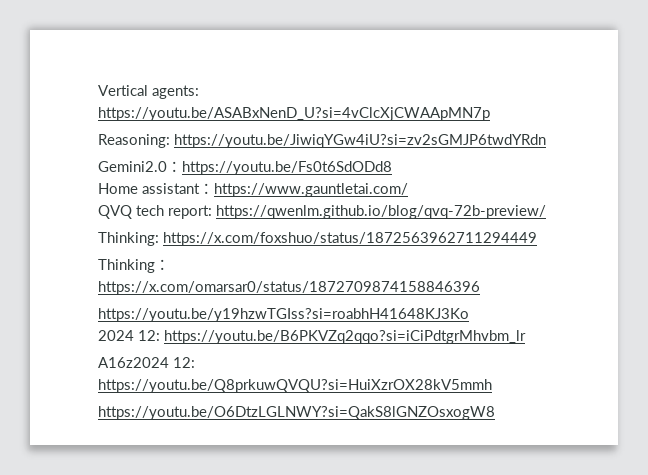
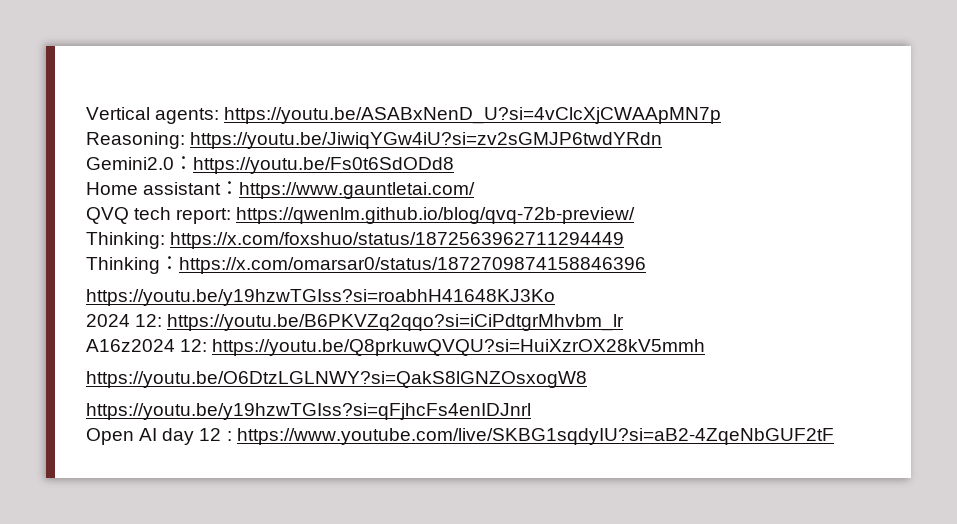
+ https://youtu.be/y19hzwTGIss?si=qFjhcFs4enIDJnrl
+ Open AI day 12 : https://www.youtube.com/live/SKBG1sqdyIU?si=aB2-4ZqeNbGUF2tF

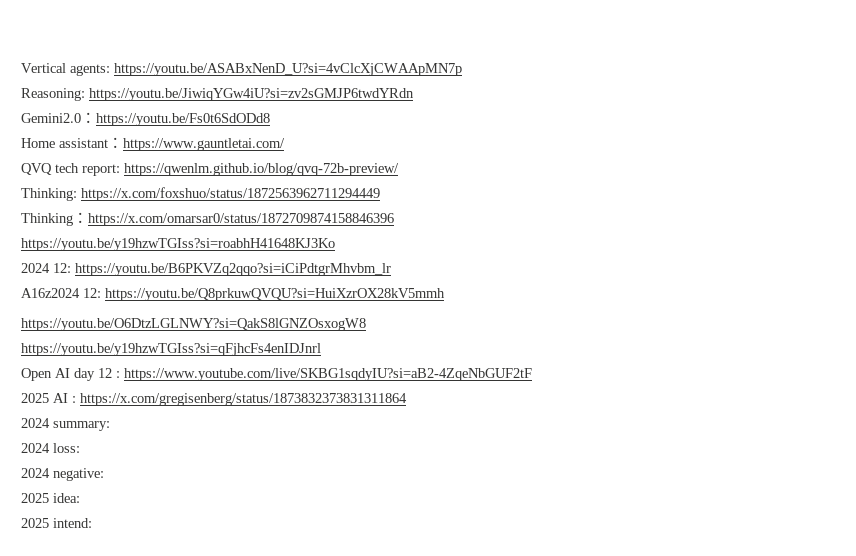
+ 2025 AI : https://x.com/gregisenberg/status/1873832373831311864
+ 2024 summary:
+ 2024 loss:
+ 2024 negative:
+ 2025 idea:
+ 2025 intend:

